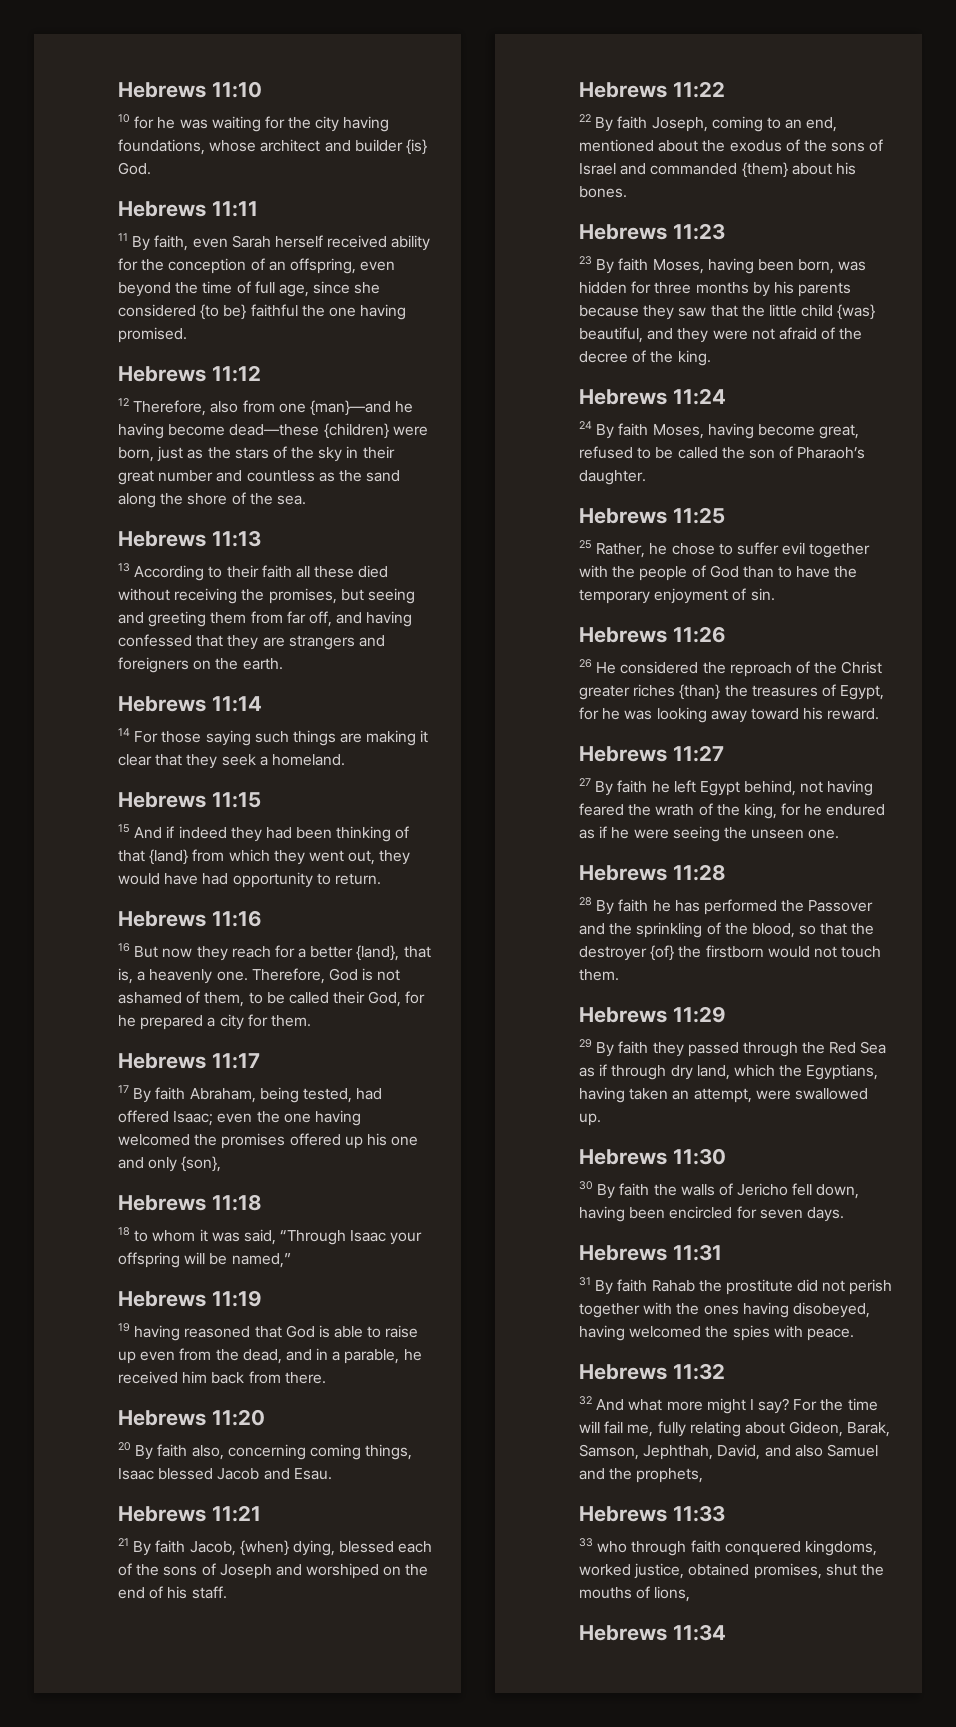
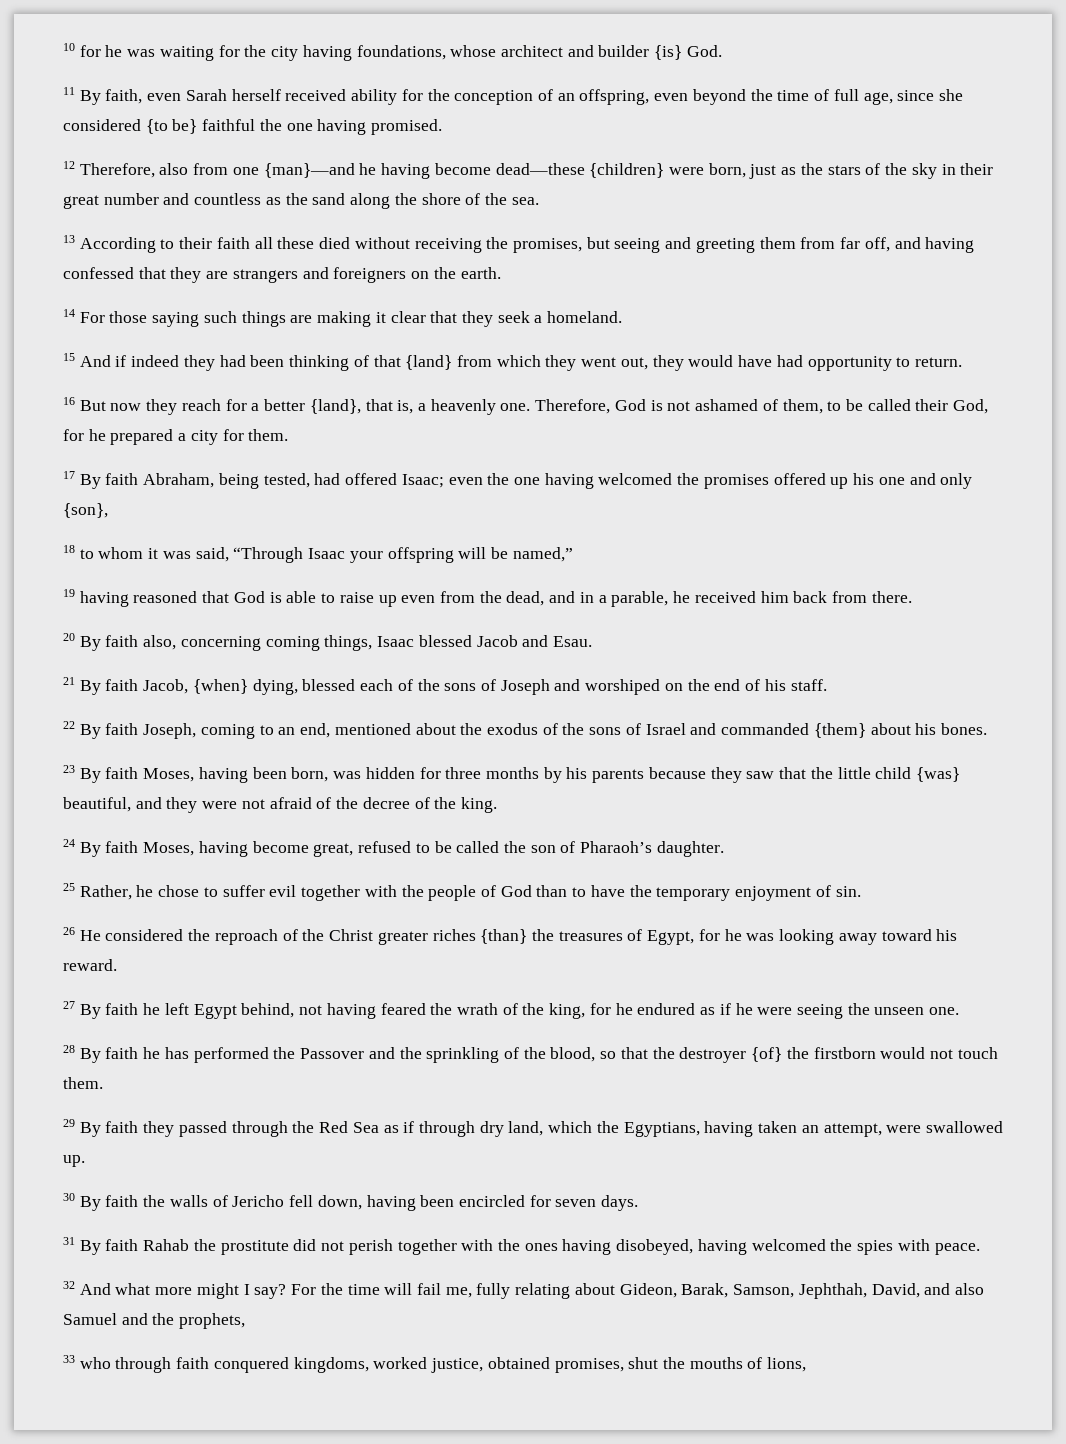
- Hebrews 11:10
- Hebrews 11:11
- Hebrews 11:12
- Hebrews 11:13
- Hebrews 11:14
- Hebrews 11:15
- Hebrews 11:16
- Hebrews 11:17
- Hebrews 11:18
- Hebrews 11:19
- Hebrews 11:20
- Hebrews 11:21
- Hebrews 11:22
- Hebrews 11:23
- Hebrews 11:24
- Hebrews 11:25
- Hebrews 11:26
- Hebrews 11:27
- Hebrews 11:28
- Hebrews 11:29
- Hebrews 11:30
- Hebrews 11:31
- Hebrews 11:32
- Hebrews 11:33
- Hebrews 11:34

